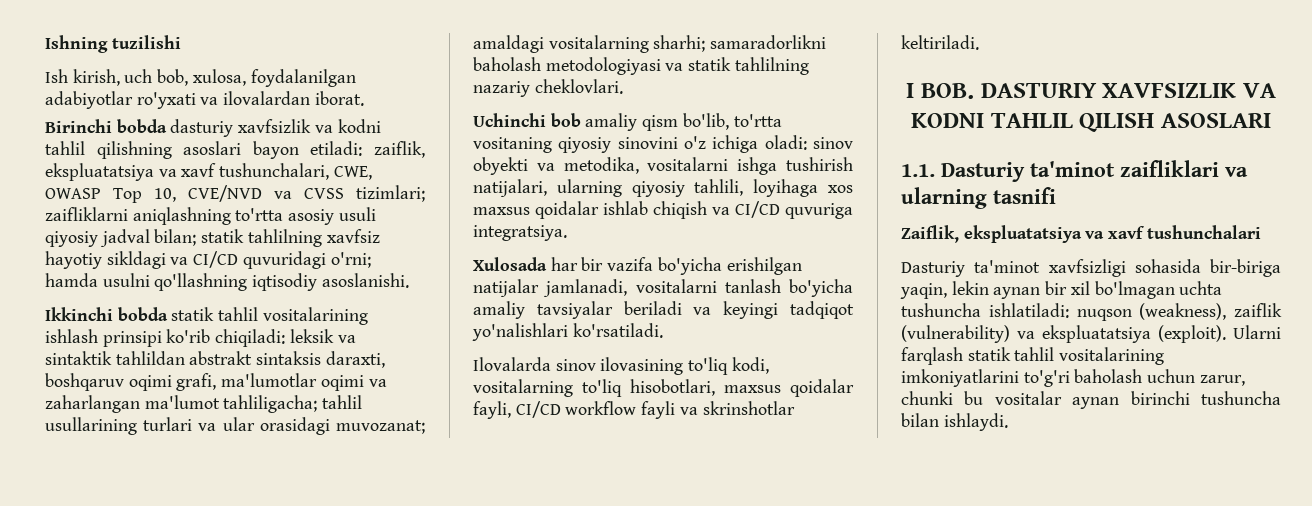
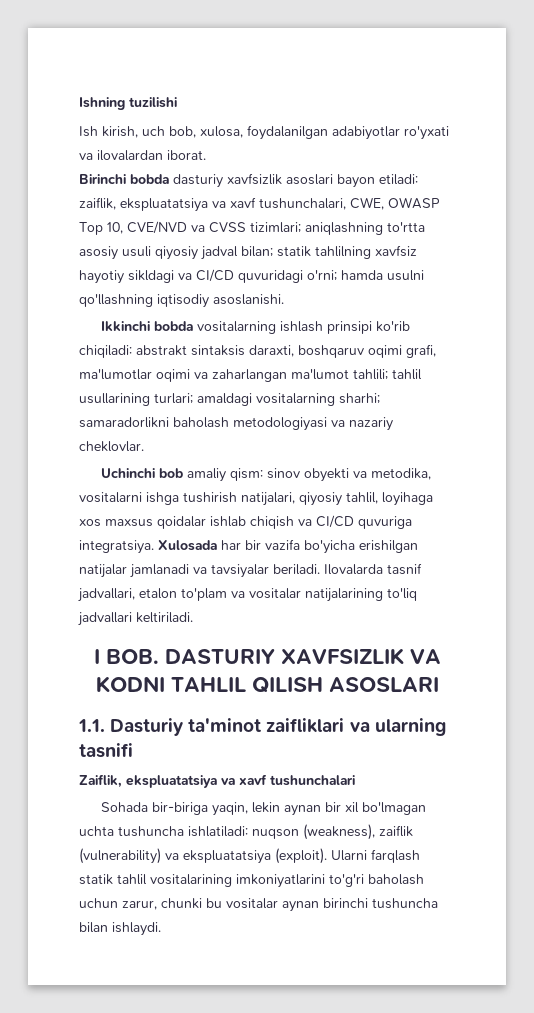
- Birinchi bobda dasturiy xavfsizlik va kodni tahlil qilishning asoslari bayon etiladi: zaiflik, ekspluatatsiya va xavf tushunchalari, CWE, OWASP Top 10, CVE/NVD va CVSS tizimlari; zaifliklarni aniqlashning to'rtta asosiy usuli qiyosiy jadval bilan; statik tahlilning xavfsiz hayotiy sikldagi va CI/CD quvuridagi o'rni; hamda usulni qo'llashning iqtisodiy asoslanishi.
+ Birinchi bobda dasturiy xavfsizlik asoslari bayon etiladi: zaiflik, ekspluatatsiya va xavf tushunchalari, CWE, OWASP Top 10, CVE/NVD va CVSS tizimlari; aniqlashning to'rtta asosiy usuli qiyosiy jadval bilan; statik tahlilning xavfsiz hayotiy sikldagi va CI/CD quvuridagi o'rni; hamda usulni qo'llashning iqtisodiy asoslanishi.
- Ikkinchi bobda statik tahlil vositalarining ishlash prinsipi ko'rib chiqiladi: leksik va sintaktik tahlildan abstrakt sintaksis daraxti, boshqaruv oqimi grafi, ma'lumotlar oqimi va zaharlangan ma'lumot tahliligacha; tahlil usullarining turlari va ular orasidagi muvozanat; amaldagi vositalarning sharhi; samaradorlikni baholash metodologiyasi va statik tahlilning nazariy cheklovlari.
+ Ikkinchi bobda vositalarning ishlash prinsipi ko'rib chiqiladi: abstrakt sintaksis daraxti, boshqaruv oqimi grafi, ma'lumotlar oqimi va zaharlangan ma'lumot tahlili; tahlil usullarining turlari; amaldagi vositalarning sharhi; samaradorlikni baholash metodologiyasi va nazariy cheklovlar.
- Uchinchi bob amaliy qism bo'lib, to'rtta vositaning qiyosiy sinovini o'z ichiga oladi: sinov obyekti va metodika, vositalarni ishga tushirish natijalari, ularning qiyosiy tahlili, loyihaga xos maxsus qoidalar ishlab chiqish va CI/CD quvuriga integratsiya.
- Xulosada har bir vazifa bo'yicha erishilgan natijalar jamlanadi, vositalarni tanlash bo'yicha amaliy tavsiyalar beriladi va keyingi tadqiqot yo'nalishlari ko'rsatiladi.
- Ilovalarda sinov ilovasining to'liq kodi, vositalarning to'liq hisobotlari, maxsus qoidalar fayli, CI/CD workflow fayli va skrinshotlar keltiriladi.
+ Uchinchi bob amaliy qism: sinov obyekti va metodika, vositalarni ishga tushirish natijalari, qiyosiy tahlil, loyihaga xos maxsus qoidalar ishlab chiqish va CI/CD quvuriga integratsiya. Xulosada har bir vazifa bo'yicha erishilgan natijalar jamlanadi va tavsiyalar beriladi. Ilovalarda tasnif jadvallari, etalon to'plam va vositalar natijalarining to'liq jadvallari keltiriladi.
- Dasturiy ta'minot xavfsizligi sohasida bir-biriga yaqin, lekin aynan bir xil bo'lmagan uchta tushuncha ishlatiladi: nuqson (weakness), zaiflik (vulnerability) va ekspluatatsiya (exploit).
+ Sohada bir-biriga yaqin, lekin aynan bir xil bo'lmagan uchta tushuncha ishlatiladi: nuqson (weakness), zaiflik (vulnerability) va ekspluatatsiya (exploit).

